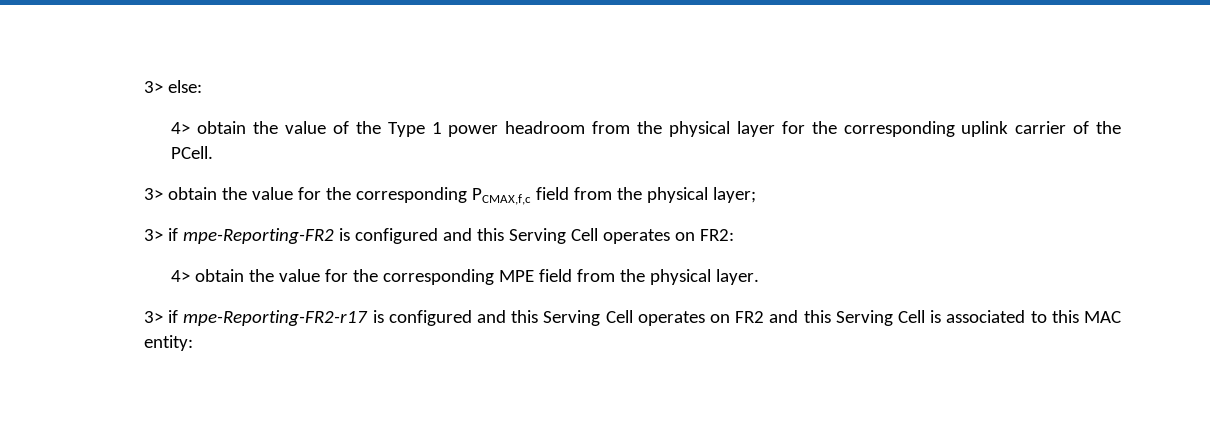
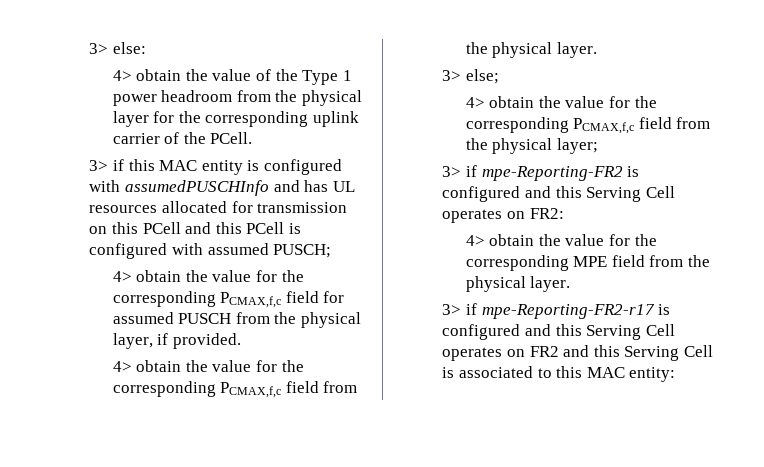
- 3> obtain the value for the corresponding PCMAX,f,c field from the physical layer;
+ 3> if this MAC entity is configured with assumedPUSCHInfo and has UL resources allocated for transmission on this PCell and this PCell is configured with assumed PUSCH;
+ 4> obtain the value for the corresponding PCMAX,f,c field for assumed PUSCH from the physical layer, if provided.
+ 4> obtain the value for the corresponding PCMAX,f,c field from the physical layer.
+ 3> else;
+ 4> obtain the value for the corresponding PCMAX,f,c field from the physical layer;

